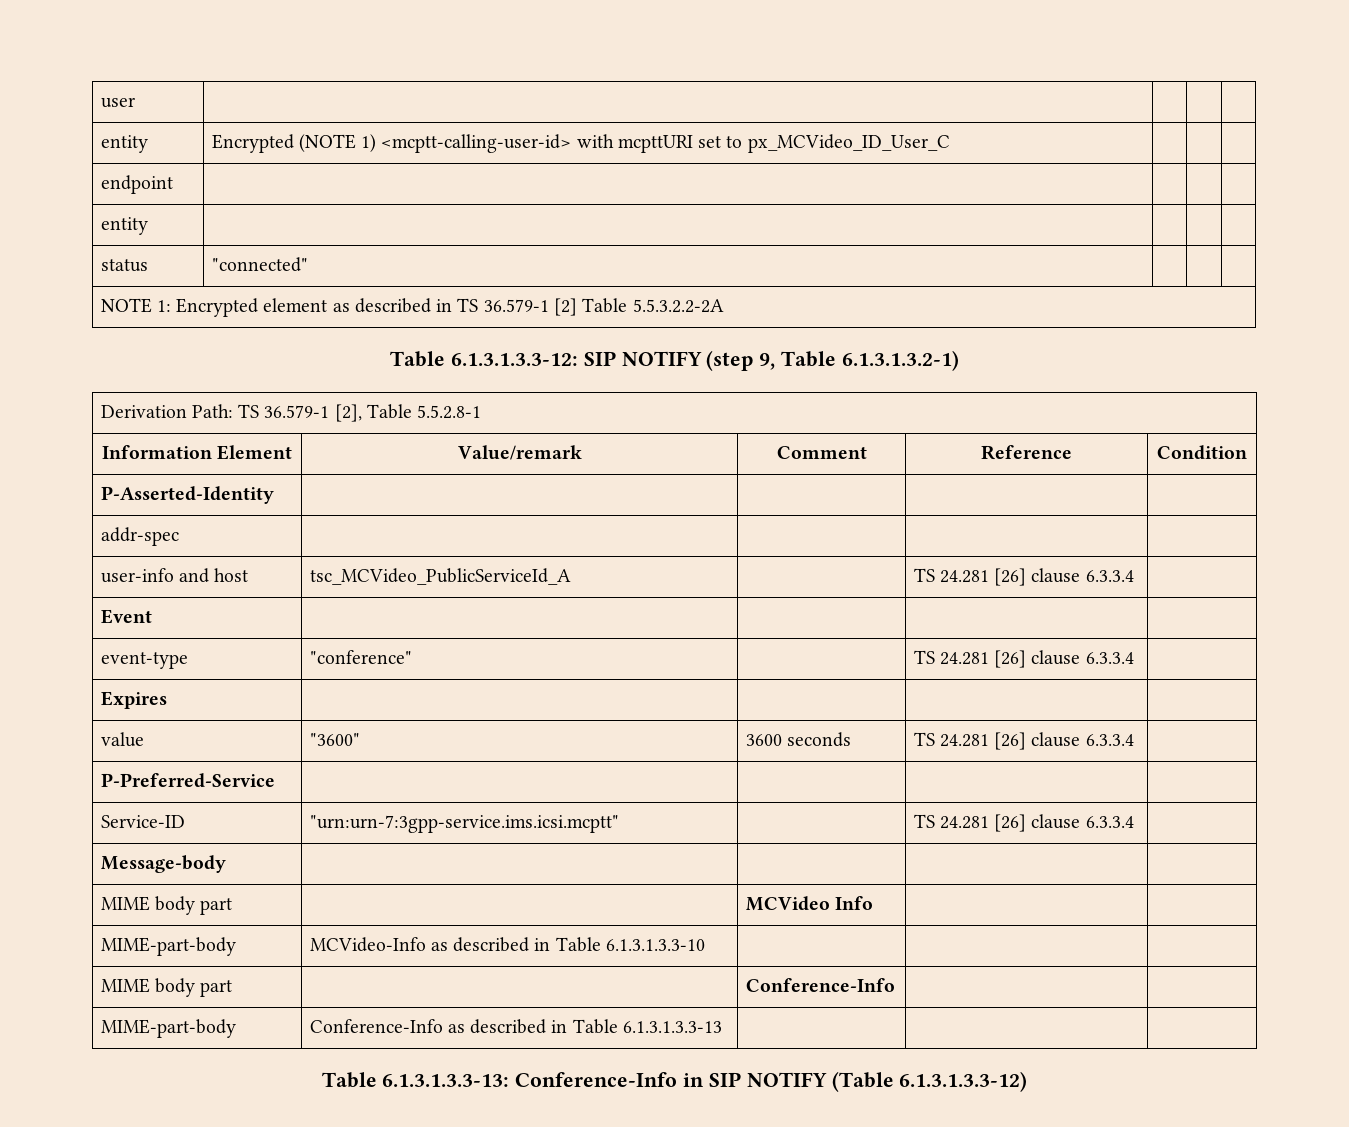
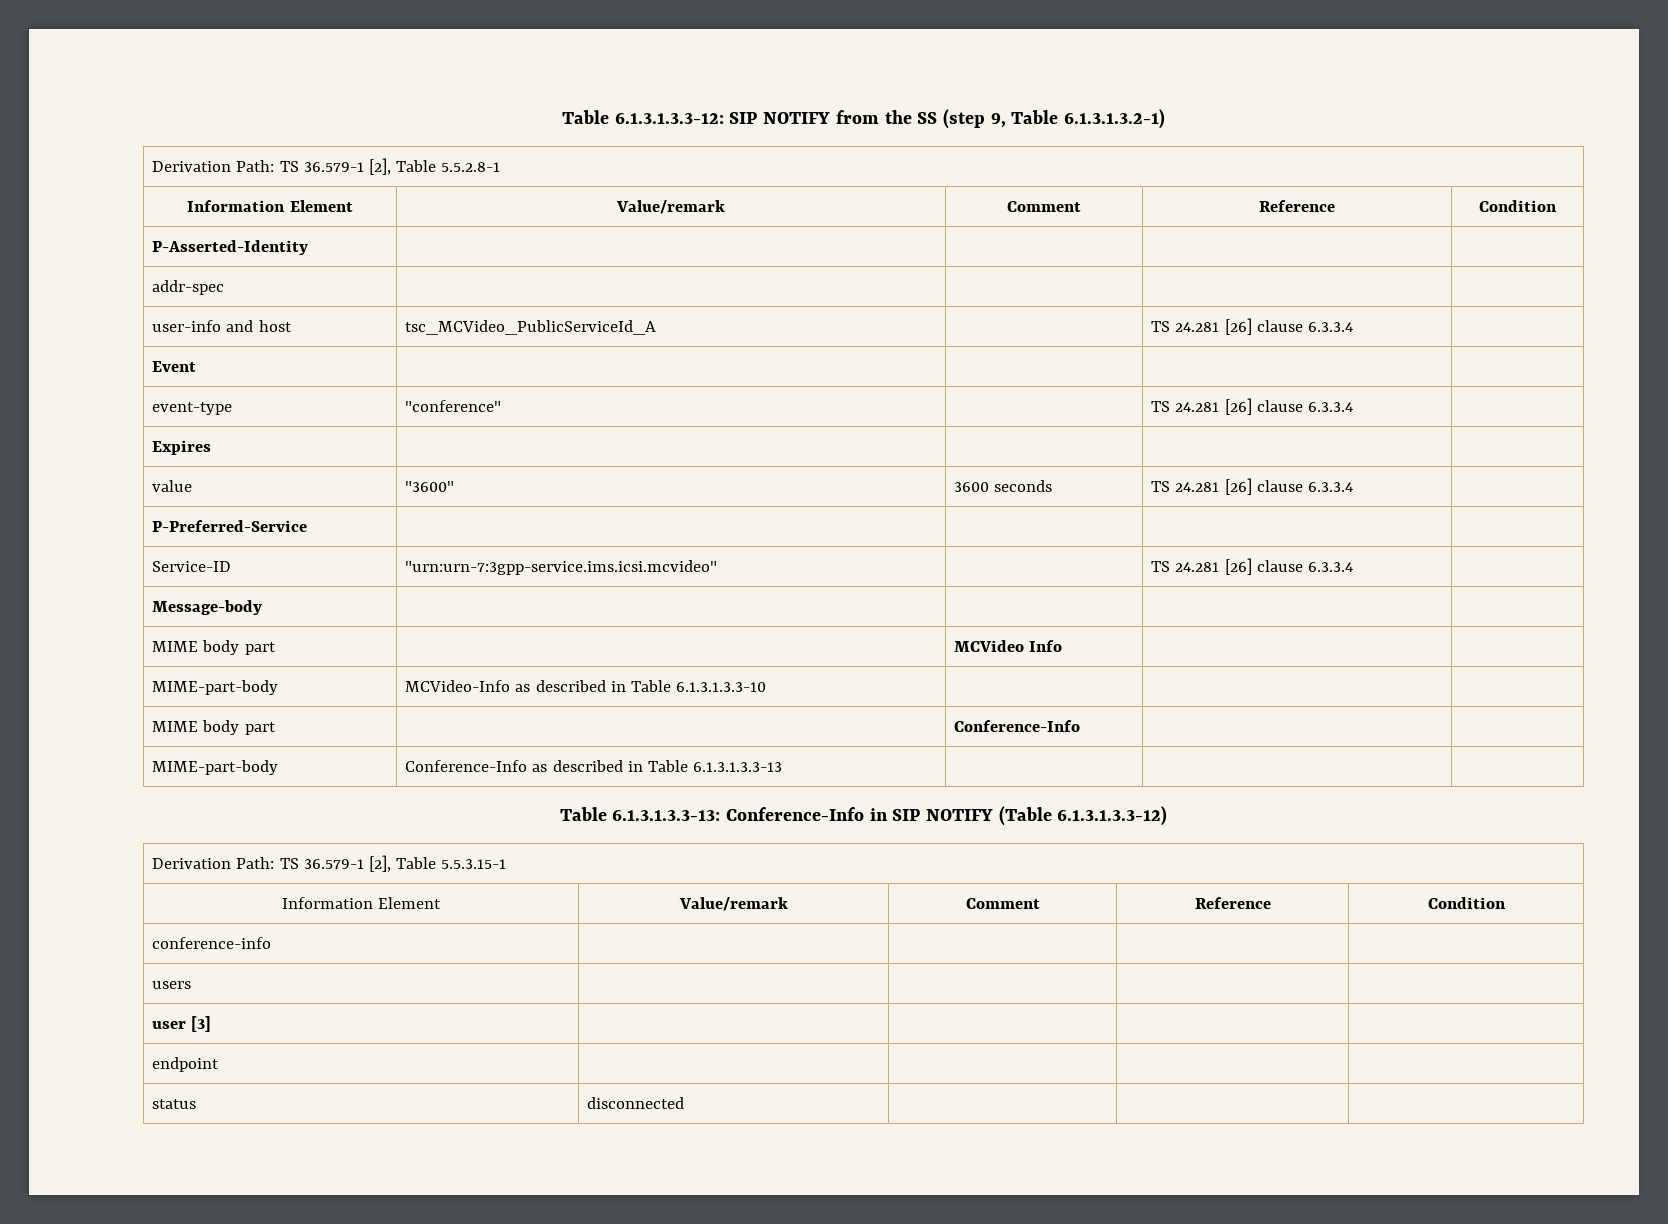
- user | | | |
- entity | Encrypted (NOTE 1) <mcptt-calling-user-id> with mcpttURI set to px_MCVideo_ID_User_C | | |
- endpoint | | | |
- entity | | | |
- status | "connected" | | |
- NOTE 1: Encrypted element as described in TS 36.579-1 [2] Table 5.5.3.2.2-2A
- Table 6.1.3.1.3.3-12: SIP NOTIFY (step 9, Table 6.1.3.1.3.2-1)
+ Table 6.1.3.1.3.3-12: SIP NOTIFY from the SS (step 9, Table 6.1.3.1.3.2-1)
- Service-ID | "urn:urn-7:3gpp-service.ims.icsi.mcptt" | | TS 24.281 [26] clause 6.3.3.4 |
+ Service-ID | "urn:urn-7:3gpp-service.ims.icsi.mcvideo" | | TS 24.281 [26] clause 6.3.3.4 |
+ Derivation Path: TS 36.579-1 [2], Table 5.5.3.15-1
+ Information Element | Value/remark | Comment | Reference | Condition
+ conference-info | | | |
+ users | | | |
+ user [3] | | | |
+ endpoint | | | |
+ status | disconnected | | |

